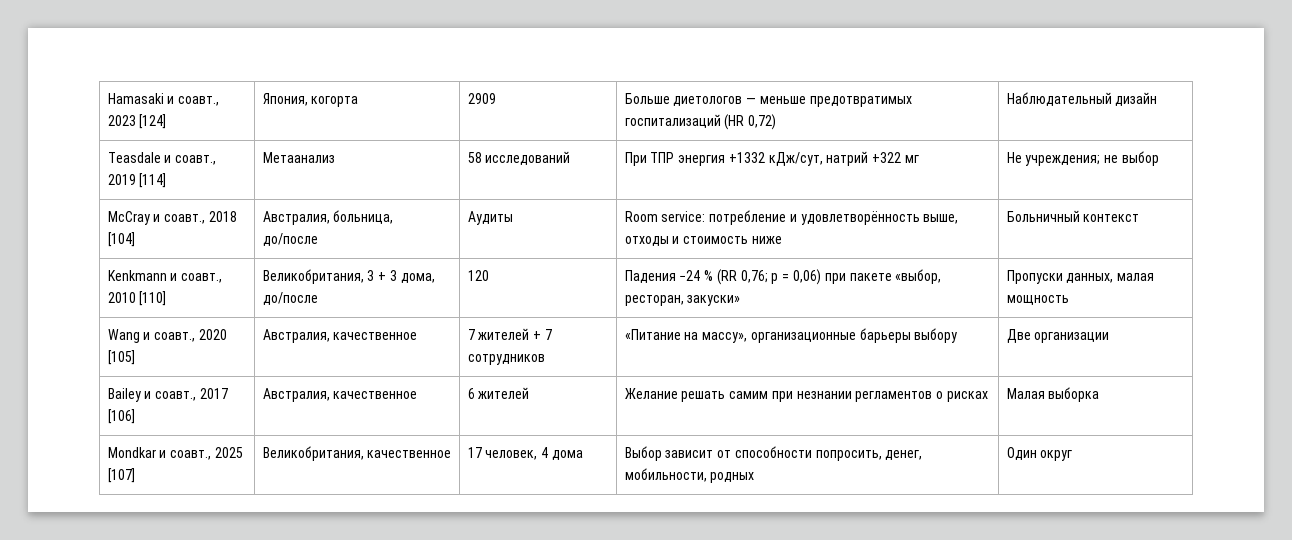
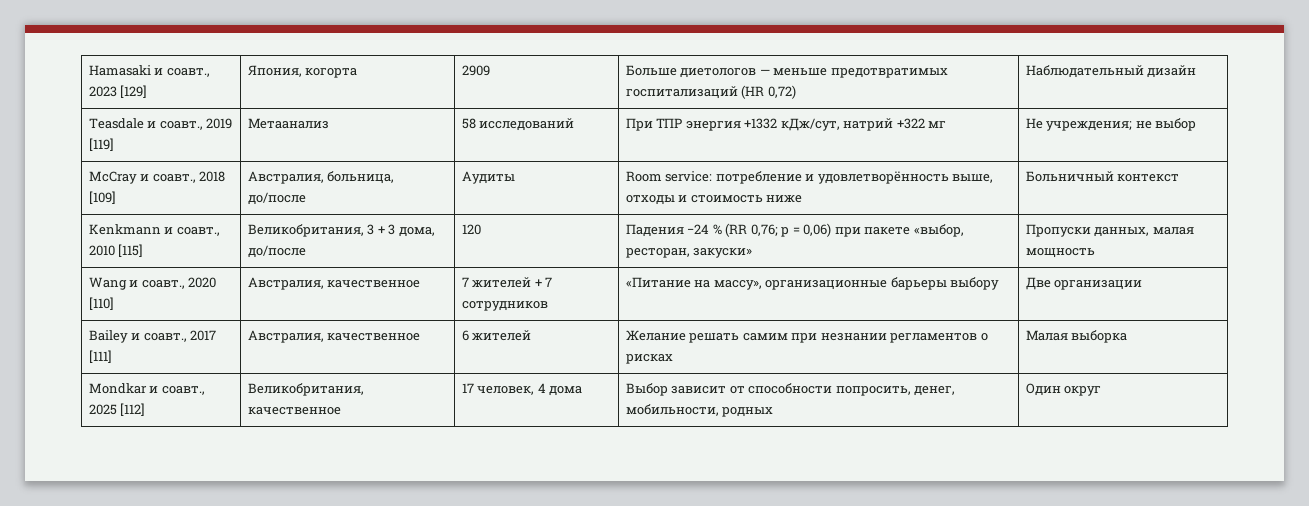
- Hamasaki и соавт., 2023 [124] | Япония, когорта | 2909 | Больше диетологов — меньше предотвратимых госпитализаций (HR 0,72) | Наблюдательный дизайн
+ Hamasaki и соавт., 2023 [129] | Япония, когорта | 2909 | Больше диетологов — меньше предотвратимых госпитализаций (HR 0,72) | Наблюдательный дизайн
- Teasdale и соавт., 2019 [114] | Метаанализ | 58 исследований | При ТПР энергия +1332 кДж/сут, натрий +322 мг | Не учреждения; не выбор
+ Teasdale и соавт., 2019 [119] | Метаанализ | 58 исследований | При ТПР энергия +1332 кДж/сут, натрий +322 мг | Не учреждения; не выбор
- McCray и соавт., 2018 [104] | Австралия, больница, до/после | Аудиты | Room service: потребление и удовлетворённость выше, отходы и стоимость ниже | Больничный контекст
+ McCray и соавт., 2018 [109] | Австралия, больница, до/после | Аудиты | Room service: потребление и удовлетворённость выше, отходы и стоимость ниже | Больничный контекст
- Kenkmann и соавт., 2010 [110] | Великобритания, 3 + 3 дома, до/после | 120 | Падения −24 % (RR 0,76; p = 0,06) при пакете «выбор, ресторан, закуски» | Пропуски данных, малая мощность
+ Kenkmann и соавт., 2010 [115] | Великобритания, 3 + 3 дома, до/после | 120 | Падения −24 % (RR 0,76; p = 0,06) при пакете «выбор, ресторан, закуски» | Пропуски данных, малая мощность
- Wang и соавт., 2020 [105] | Австралия, качественное | 7 жителей + 7 сотрудников | «Питание на массу», организационные барьеры выбору | Две организации
+ Wang и соавт., 2020 [110] | Австралия, качественное | 7 жителей + 7 сотрудников | «Питание на массу», организационные барьеры выбору | Две организации
- Bailey и соавт., 2017 [106] | Австралия, качественное | 6 жителей | Желание решать самим при незнании регламентов о рисках | Малая выборка
+ Bailey и соавт., 2017 [111] | Австралия, качественное | 6 жителей | Желание решать самим при незнании регламентов о рисках | Малая выборка
- Mondkar и соавт., 2025 [107] | Великобритания, качественное | 17 человек, 4 дома | Выбор зависит от способности попросить, денег, мобильности, родных | Один округ
+ Mondkar и соавт., 2025 [112] | Великобритания, качественное | 17 человек, 4 дома | Выбор зависит от способности попросить, денег, мобильности, родных | Один округ

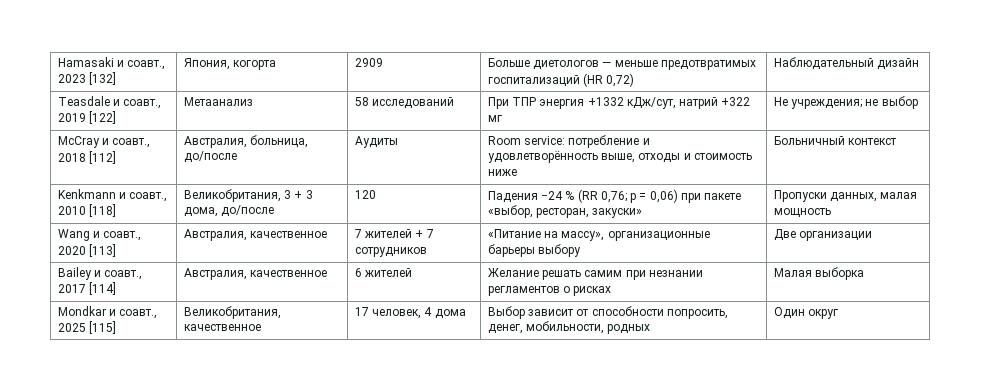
- Hamasaki и соавт., 2023 [129] | Япония, когорта | 2909 | Больше диетологов — меньше предотвратимых госпитализаций (HR 0,72) | Наблюдательный дизайн
+ Hamasaki и соавт., 2023 [132] | Япония, когорта | 2909 | Больше диетологов — меньше предотвратимых госпитализаций (HR 0,72) | Наблюдательный дизайн
- Teasdale и соавт., 2019 [119] | Метаанализ | 58 исследований | При ТПР энергия +1332 кДж/сут, натрий +322 мг | Не учреждения; не выбор
+ Teasdale и соавт., 2019 [122] | Метаанализ | 58 исследований | При ТПР энергия +1332 кДж/сут, натрий +322 мг | Не учреждения; не выбор
- McCray и соавт., 2018 [109] | Австралия, больница, до/после | Аудиты | Room service: потребление и удовлетворённость выше, отходы и стоимость ниже | Больничный контекст
+ McCray и соавт., 2018 [112] | Австралия, больница, до/после | Аудиты | Room service: потребление и удовлетворённость выше, отходы и стоимость ниже | Больничный контекст
- Kenkmann и соавт., 2010 [115] | Великобритания, 3 + 3 дома, до/после | 120 | Падения −24 % (RR 0,76; p = 0,06) при пакете «выбор, ресторан, закуски» | Пропуски данных, малая мощность
+ Kenkmann и соавт., 2010 [118] | Великобритания, 3 + 3 дома, до/после | 120 | Падения −24 % (RR 0,76; p = 0,06) при пакете «выбор, ресторан, закуски» | Пропуски данных, малая мощность
- Wang и соавт., 2020 [110] | Австралия, качественное | 7 жителей + 7 сотрудников | «Питание на массу», организационные барьеры выбору | Две организации
+ Wang и соавт., 2020 [113] | Австралия, качественное | 7 жителей + 7 сотрудников | «Питание на массу», организационные барьеры выбору | Две организации
- Bailey и соавт., 2017 [111] | Австралия, качественное | 6 жителей | Желание решать самим при незнании регламентов о рисках | Малая выборка
+ Bailey и соавт., 2017 [114] | Австралия, качественное | 6 жителей | Желание решать самим при незнании регламентов о рисках | Малая выборка
- Mondkar и соавт., 2025 [112] | Великобритания, качественное | 17 человек, 4 дома | Выбор зависит от способности попросить, денег, мобильности, родных | Один округ
+ Mondkar и соавт., 2025 [115] | Великобритания, качественное | 17 человек, 4 дома | Выбор зависит от способности попросить, денег, мобильности, родных | Один округ

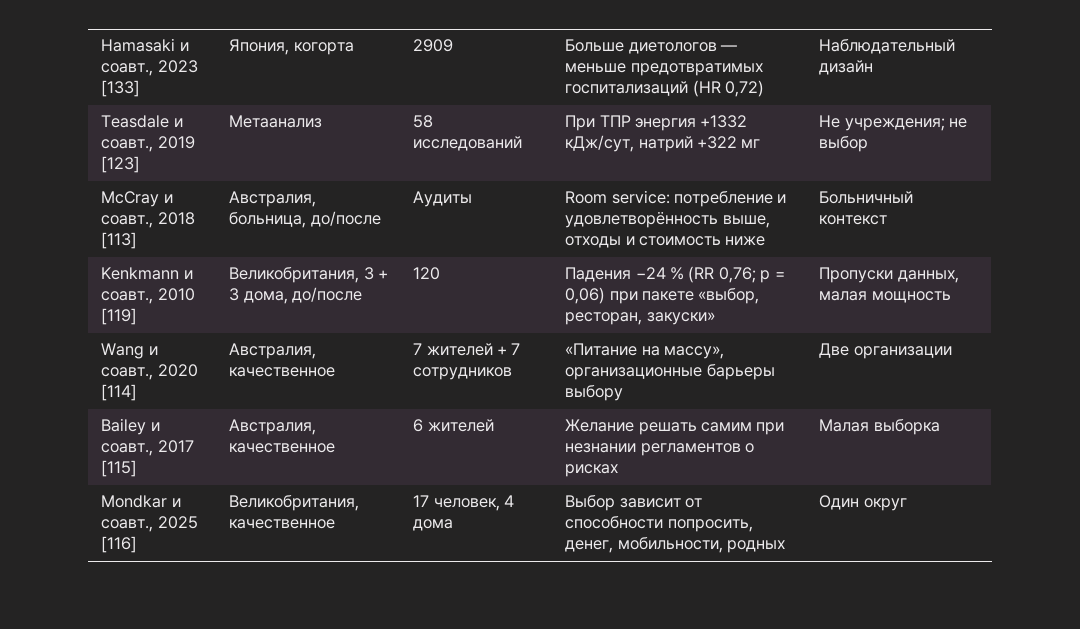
- Hamasaki и соавт., 2023 [132] | Япония, когорта | 2909 | Больше диетологов — меньше предотвратимых госпитализаций (HR 0,72) | Наблюдательный дизайн
+ Hamasaki и соавт., 2023 [133] | Япония, когорта | 2909 | Больше диетологов — меньше предотвратимых госпитализаций (HR 0,72) | Наблюдательный дизайн
- Teasdale и соавт., 2019 [122] | Метаанализ | 58 исследований | При ТПР энергия +1332 кДж/сут, натрий +322 мг | Не учреждения; не выбор
+ Teasdale и соавт., 2019 [123] | Метаанализ | 58 исследований | При ТПР энергия +1332 кДж/сут, натрий +322 мг | Не учреждения; не выбор
- McCray и соавт., 2018 [112] | Австралия, больница, до/после | Аудиты | Room service: потребление и удовлетворённость выше, отходы и стоимость ниже | Больничный контекст
+ McCray и соавт., 2018 [113] | Австралия, больница, до/после | Аудиты | Room service: потребление и удовлетворённость выше, отходы и стоимость ниже | Больничный контекст
- Kenkmann и соавт., 2010 [118] | Великобритания, 3 + 3 дома, до/после | 120 | Падения −24 % (RR 0,76; p = 0,06) при пакете «выбор, ресторан, закуски» | Пропуски данных, малая мощность
+ Kenkmann и соавт., 2010 [119] | Великобритания, 3 + 3 дома, до/после | 120 | Падения −24 % (RR 0,76; p = 0,06) при пакете «выбор, ресторан, закуски» | Пропуски данных, малая мощность
- Wang и соавт., 2020 [113] | Австралия, качественное | 7 жителей + 7 сотрудников | «Питание на массу», организационные барьеры выбору | Две организации
+ Wang и соавт., 2020 [114] | Австралия, качественное | 7 жителей + 7 сотрудников | «Питание на массу», организационные барьеры выбору | Две организации
- Bailey и соавт., 2017 [114] | Австралия, качественное | 6 жителей | Желание решать самим при незнании регламентов о рисках | Малая выборка
+ Bailey и соавт., 2017 [115] | Австралия, качественное | 6 жителей | Желание решать самим при незнании регламентов о рисках | Малая выборка
- Mondkar и соавт., 2025 [115] | Великобритания, качественное | 17 человек, 4 дома | Выбор зависит от способности попросить, денег, мобильности, родных | Один округ
+ Mondkar и соавт., 2025 [116] | Великобритания, качественное | 17 человек, 4 дома | Выбор зависит от способности попросить, денег, мобильности, родных | Один округ

